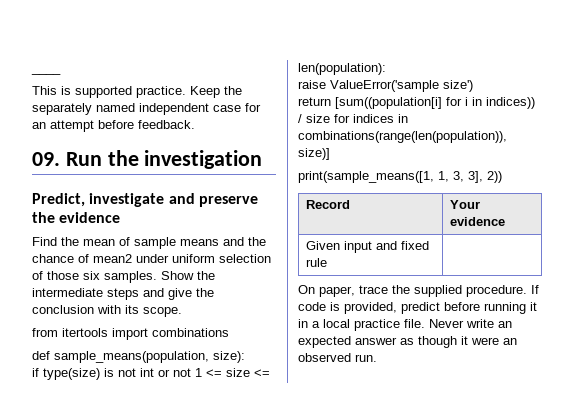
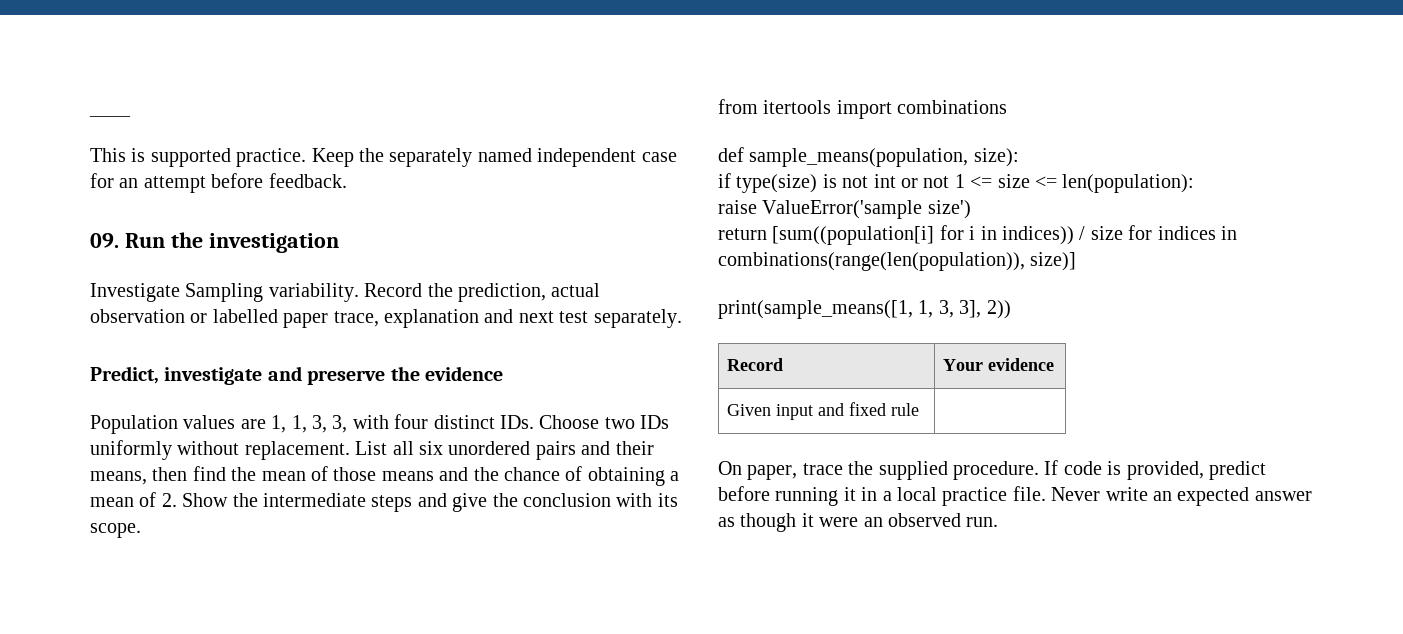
+ Investigate Sampling variability. Record the prediction, actual observation or labelled paper trace, explanation and next test separately.
- Find the mean of sample means and the chance of mean2 under uniform selection of those six samples. Show the intermediate steps and give the conclusion with its scope.
+ Population values are 1, 1, 3, 3, with four distinct IDs. Choose two IDs uniformly without replacement. List all six unordered pairs and their means, then find the mean of those means and the chance of obtaining a mean of 2. Show the intermediate steps and give the conclusion with its scope.

